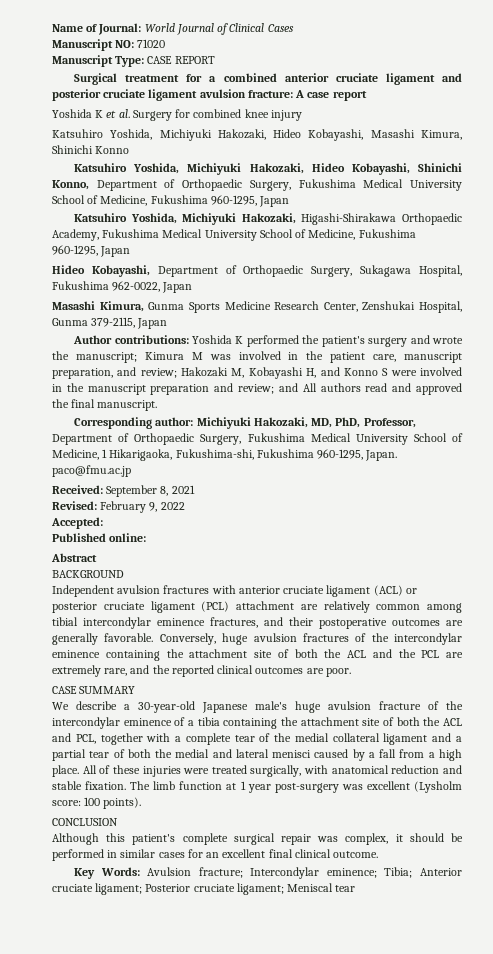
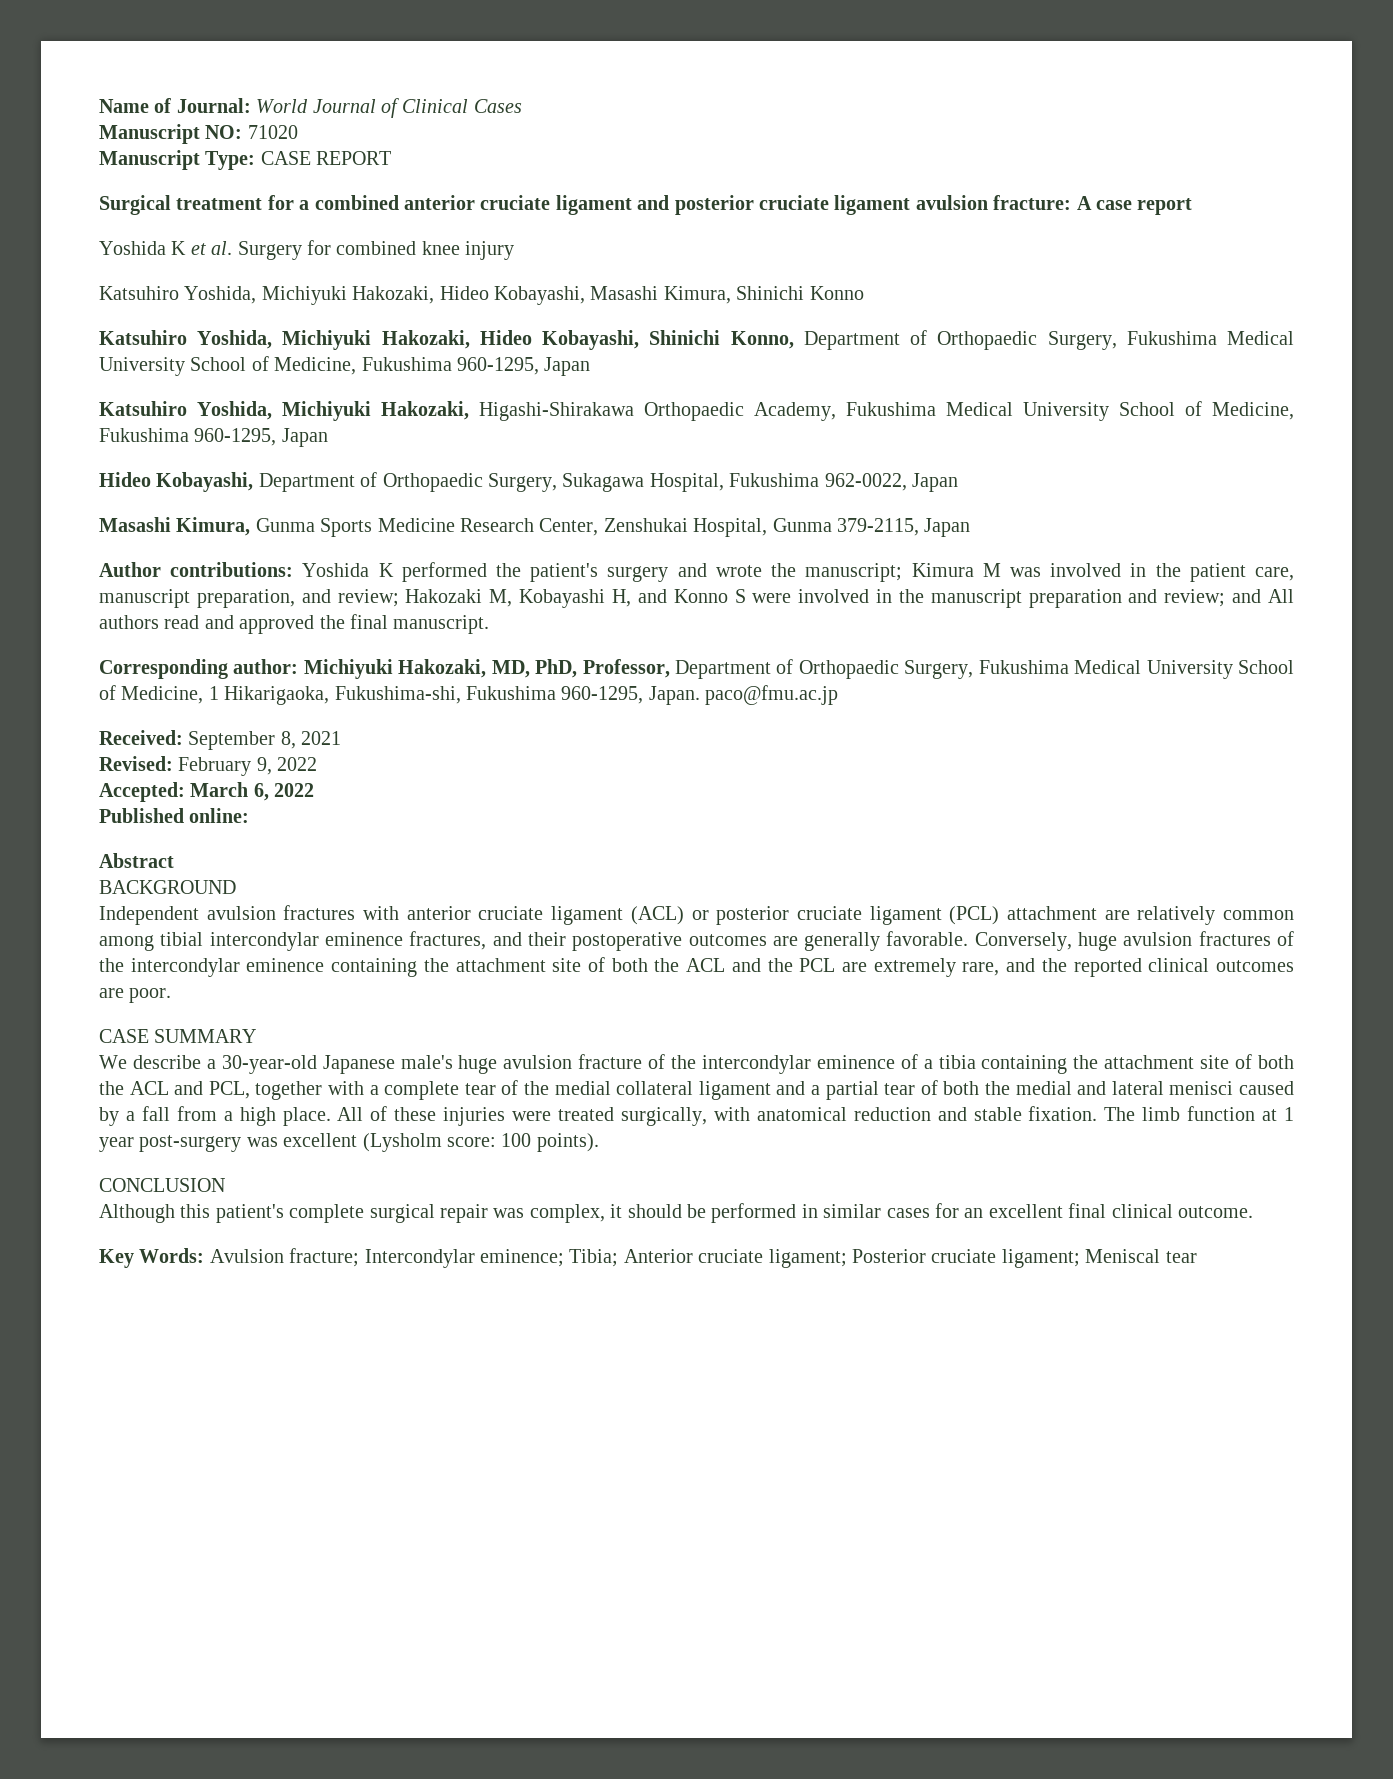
- Accepted:
+ Accepted: March 6, 2022

